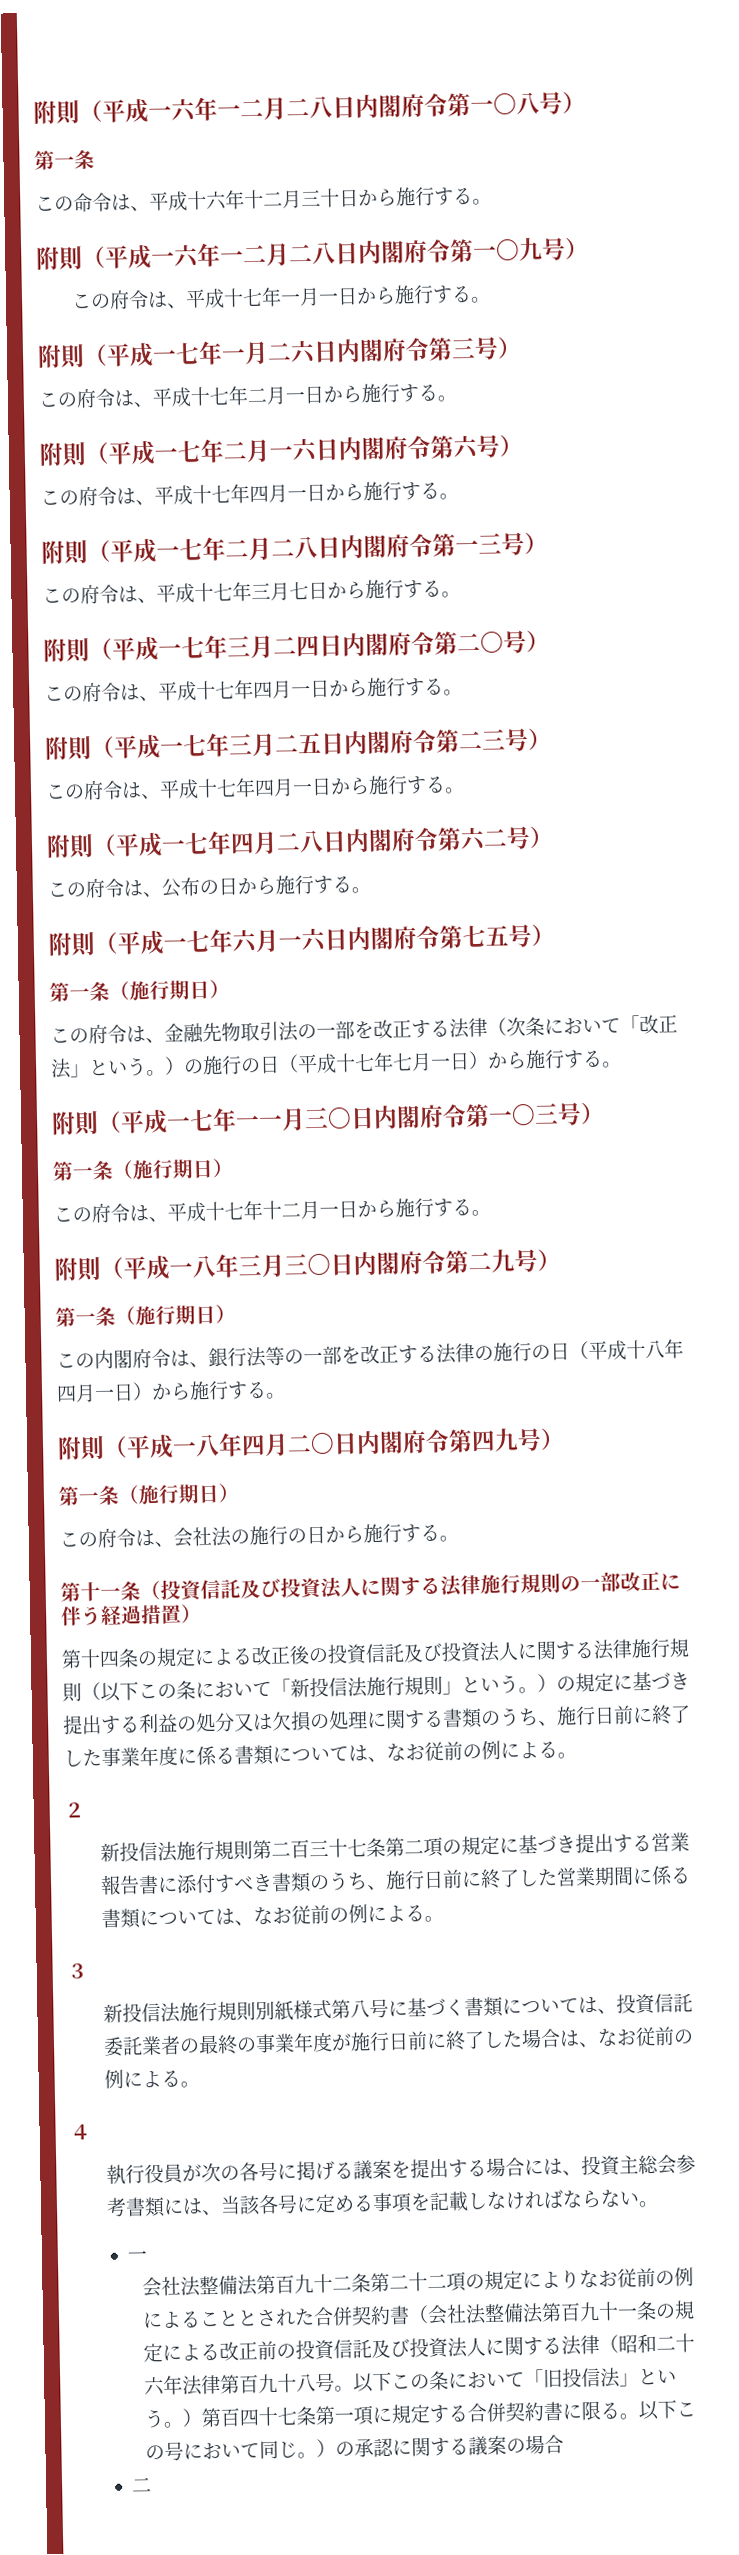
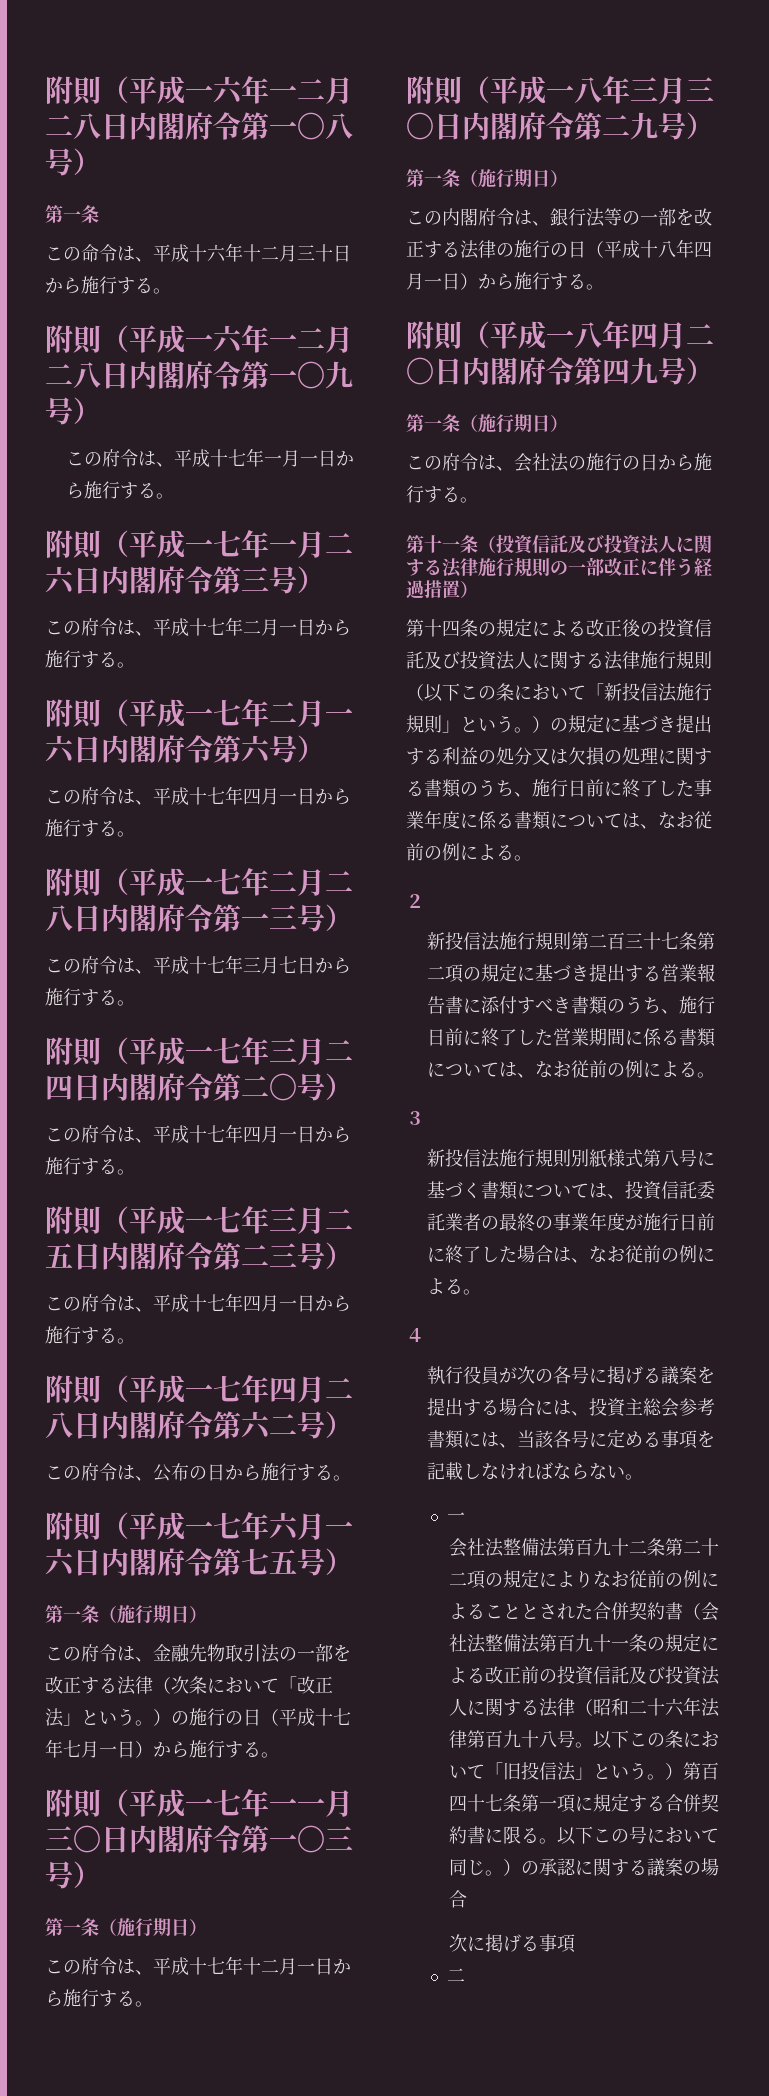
+ 次に掲げる事項

